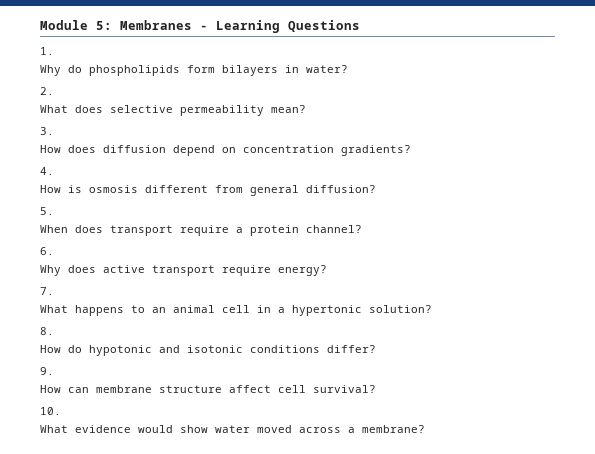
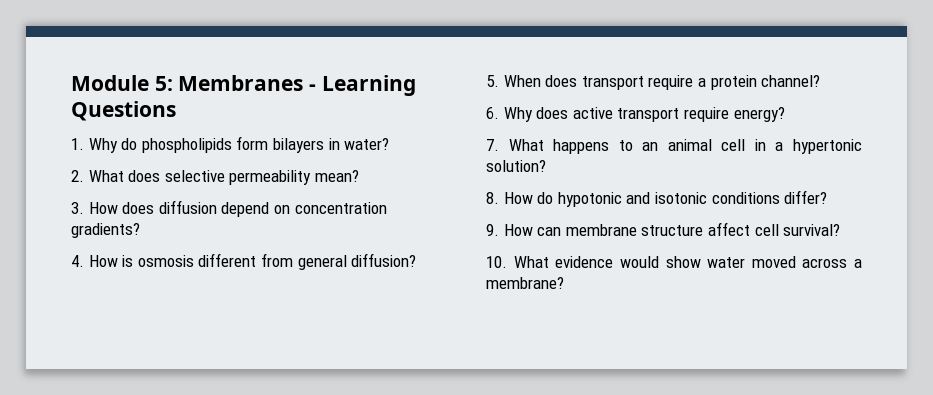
- 1.
- Why do phospholipids form bilayers in water?
+ 1. Why do phospholipids form bilayers in water?
- 2.
- What does selective permeability mean?
+ 2. What does selective permeability mean?
- 3.
- How does diffusion depend on concentration gradients?
+ 3. How does diffusion depend on concentration gradients?
- 4.
- How is osmosis different from general diffusion?
+ 4. How is osmosis different from general diffusion?
- 5.
- When does transport require a protein channel?
+ 5. When does transport require a protein channel?
- 6.
- Why does active transport require energy?
+ 6. Why does active transport require energy?
- 7.
- What happens to an animal cell in a hypertonic solution?
+ 7. What happens to an animal cell in a hypertonic solution?
- 8.
- How do hypotonic and isotonic conditions differ?
+ 8. How do hypotonic and isotonic conditions differ?
- 9.
- How can membrane structure affect cell survival?
+ 9. How can membrane structure affect cell survival?
- 10.
- What evidence would show water moved across a membrane?
+ 10. What evidence would show water moved across a membrane?

